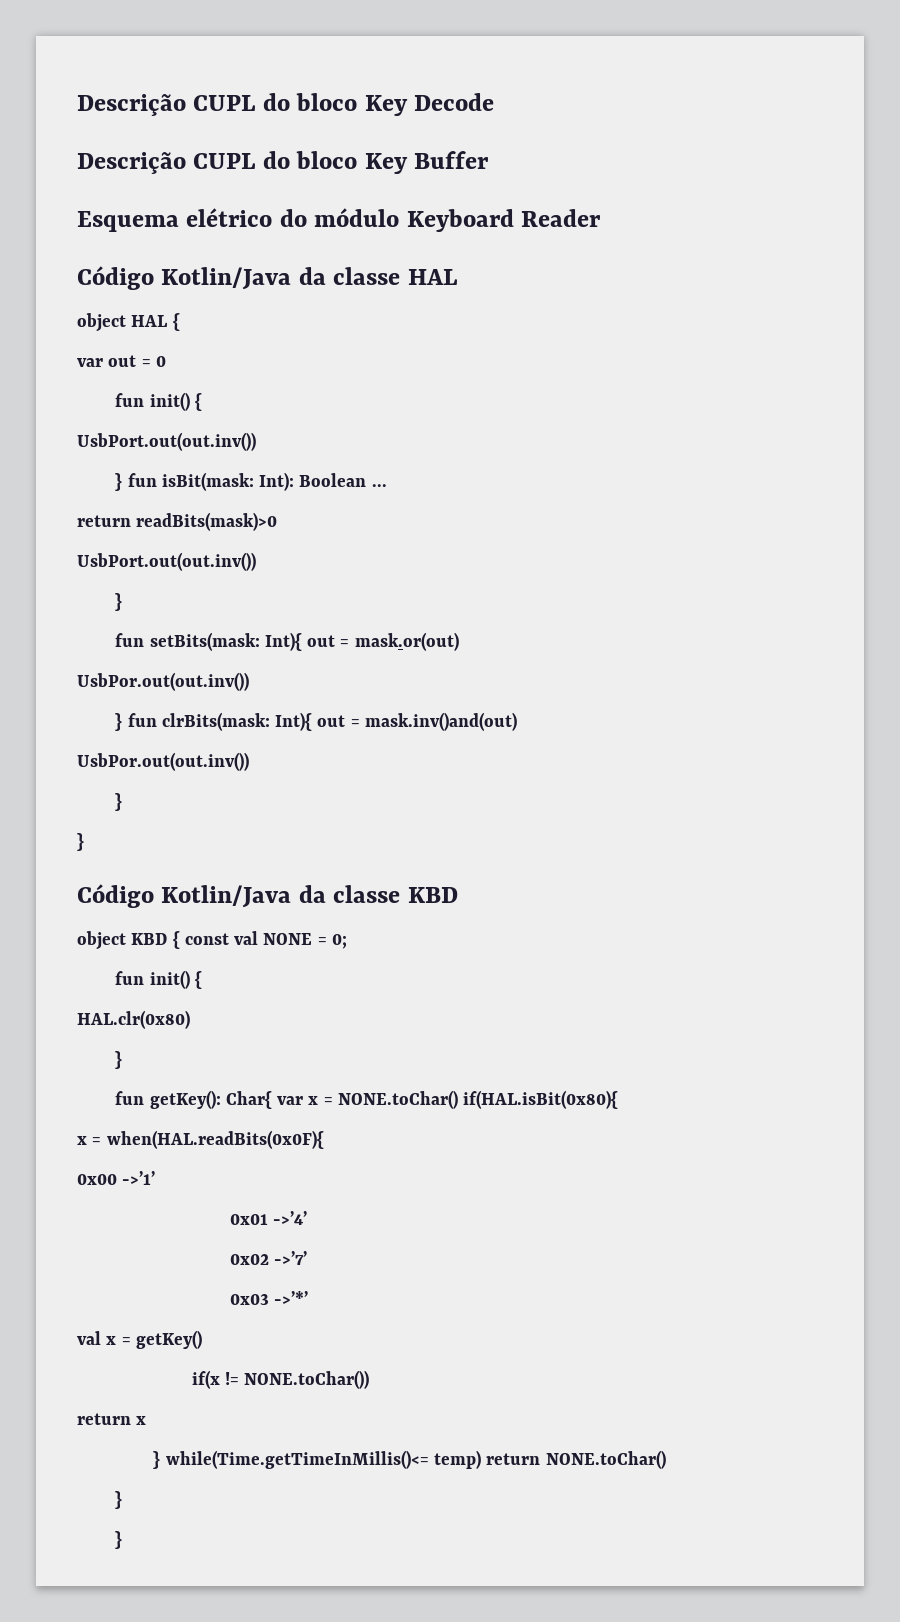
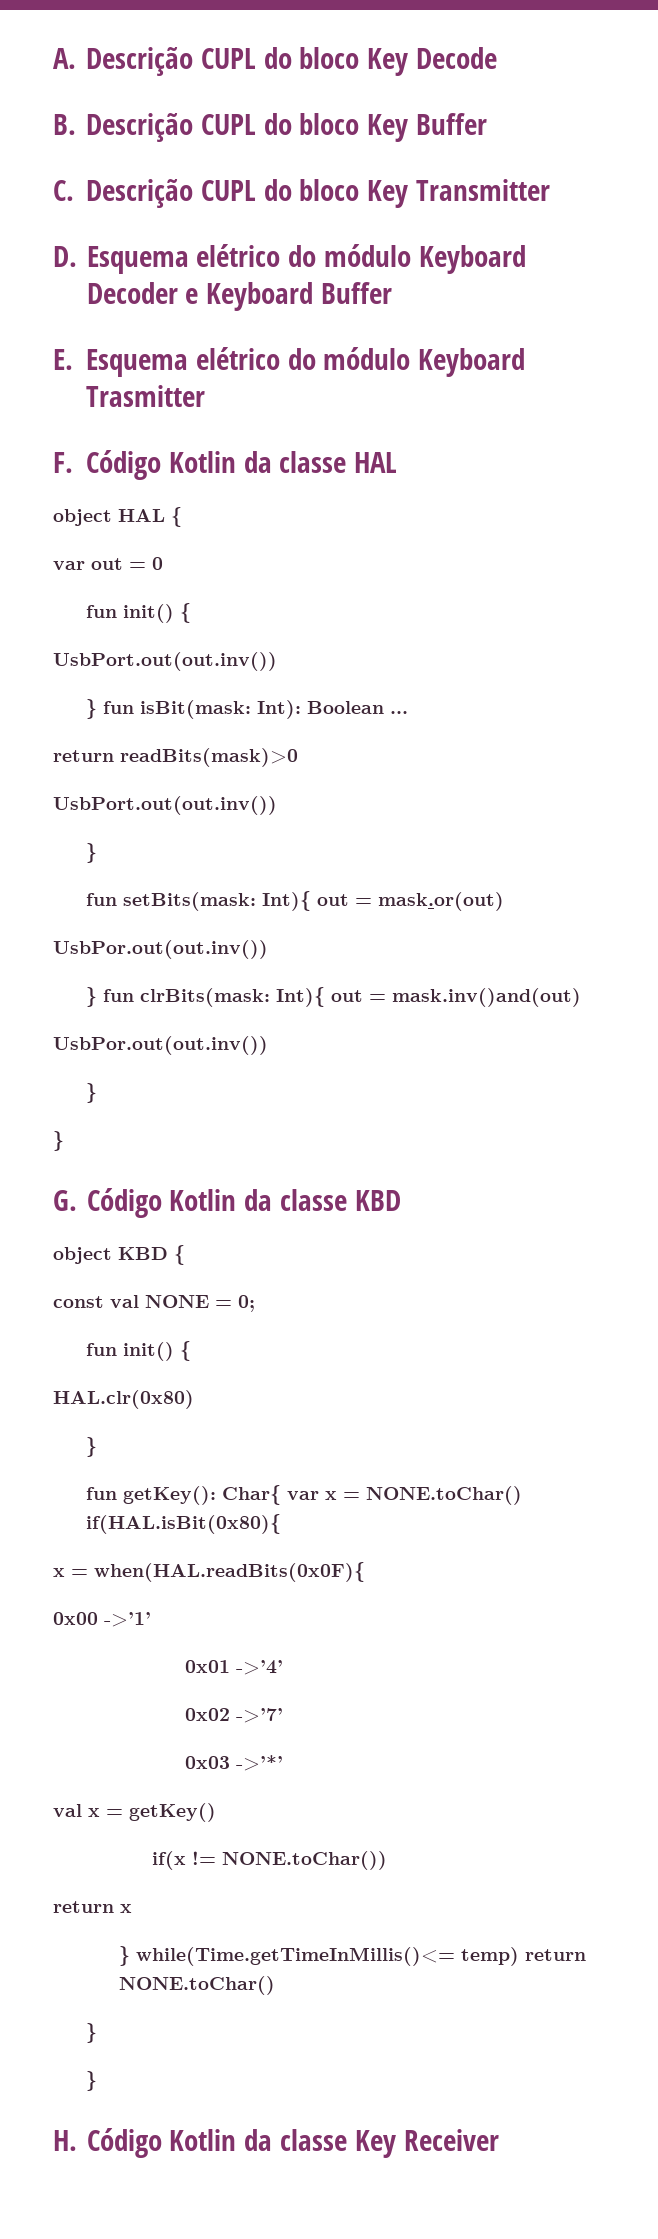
- Descrição CUPL do bloco Key Decode
+ A. Descrição CUPL do bloco Key Decode
- Descrição CUPL do bloco Key Buffer
+ B. Descrição CUPL do bloco Key Buffer
- Esquema elétrico do módulo Keyboard Reader
- Código Kotlin/Java da classe HAL
+ C. Descrição CUPL do bloco Key Transmitter
+ D. Esquema elétrico do módulo Keyboard Decoder e Keyboard Buffer
+ E. Esquema elétrico do módulo Keyboard Trasmitter
+ F. Código Kotlin da classe HAL
- Código Kotlin/Java da classe KBD
+ G. Código Kotlin da classe KBD
- object KBD { const val NONE = 0;
+ object KBD {
+ const val NONE = 0;
+ H. Código Kotlin da classe Key Receiver

